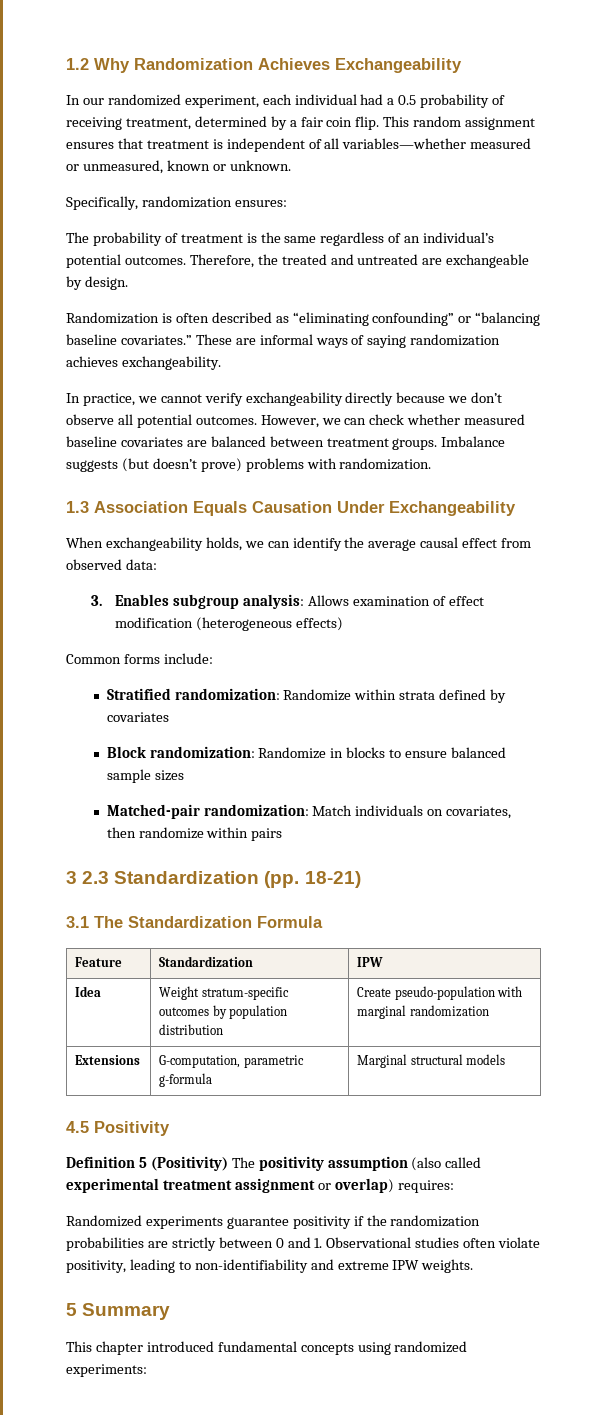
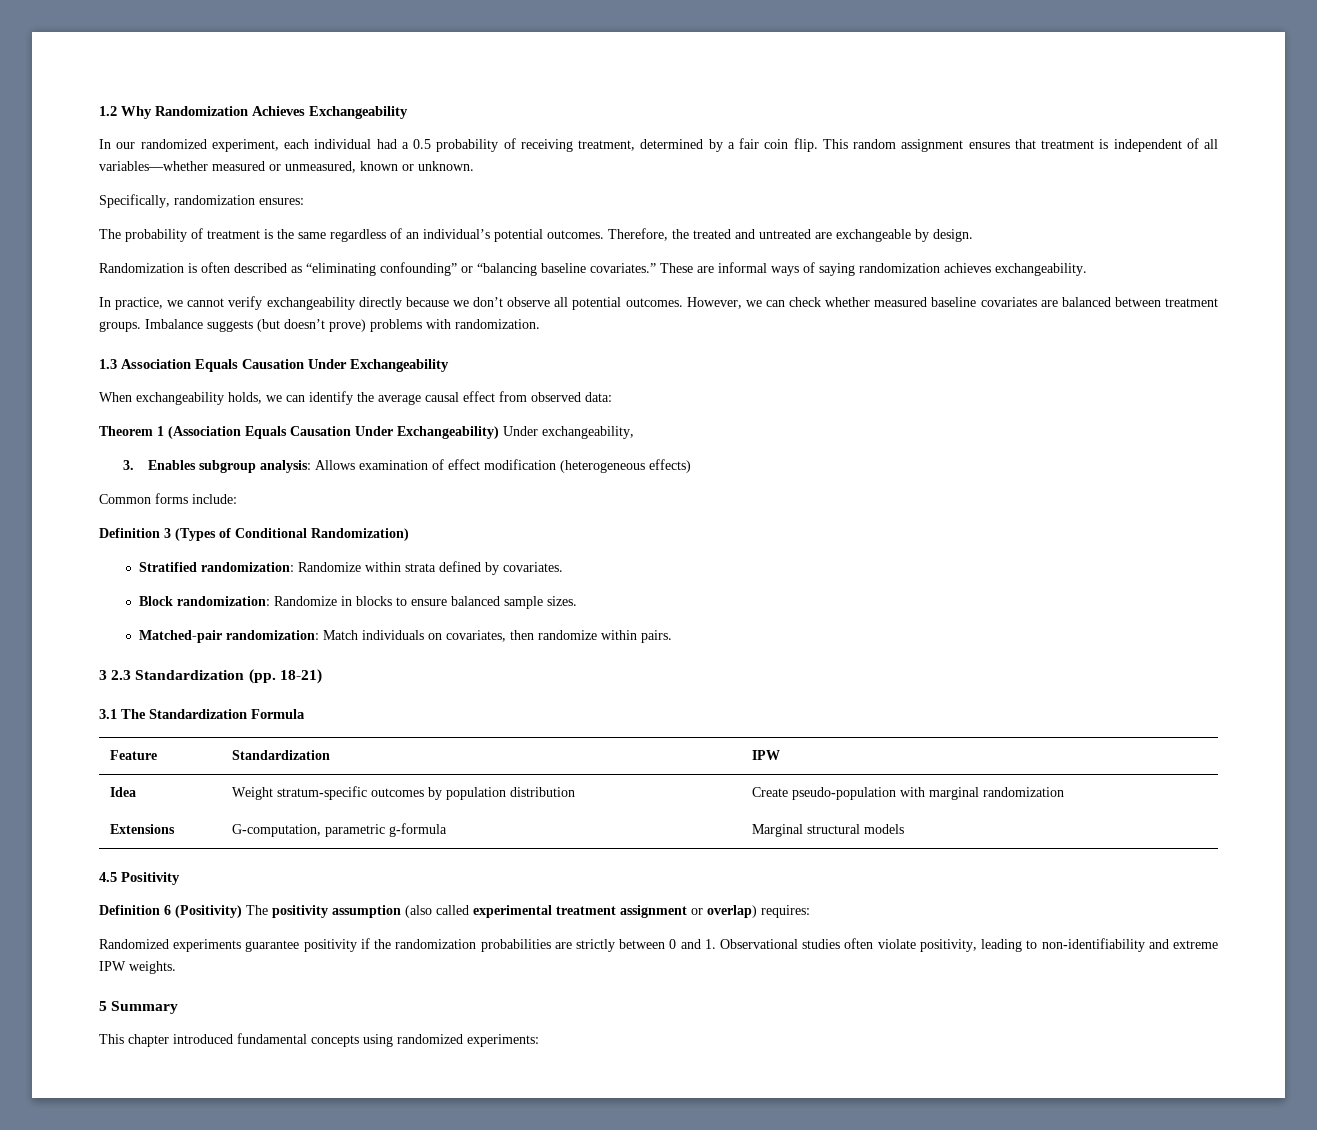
+ Theorem 1 (Association Equals Causation Under Exchangeability) Under exchangeability,
+ Definition 3 (Types of Conditional Randomization)
- Stratified randomization: Randomize within strata defined by covariates
+ Stratified randomization: Randomize within strata defined by covariates.
- Block randomization: Randomize in blocks to ensure balanced sample sizes
+ Block randomization: Randomize in blocks to ensure balanced sample sizes.
- Matched-pair randomization: Match individuals on covariates, then randomize within pairs
+ Matched-pair randomization: Match individuals on covariates, then randomize within pairs.
- Definition 5 (Positivity) The positivity assumption (also called experimental treatment assignment or overlap) requires:
+ Definition 6 (Positivity) The positivity assumption (also called experimental treatment assignment or overlap) requires:

